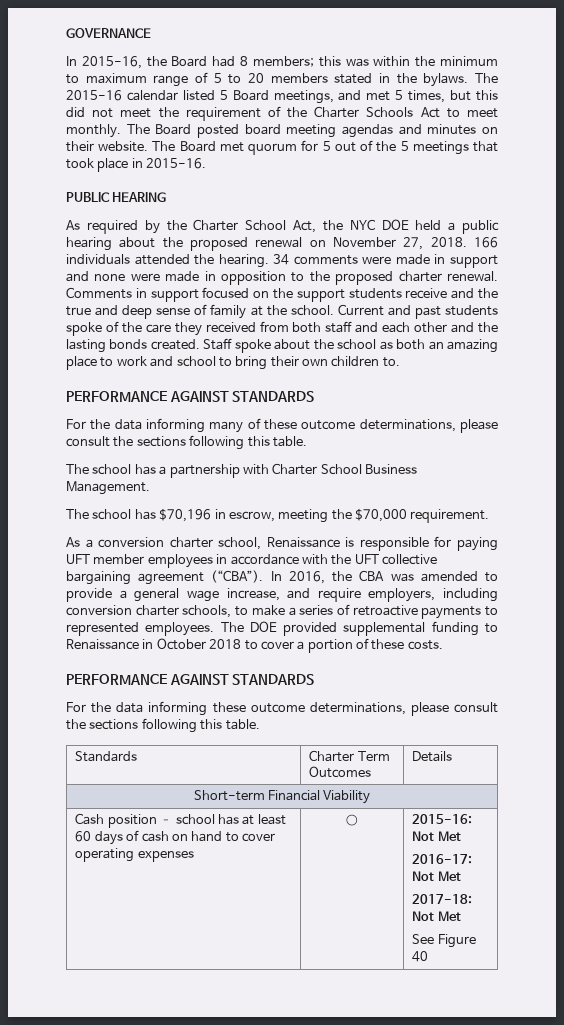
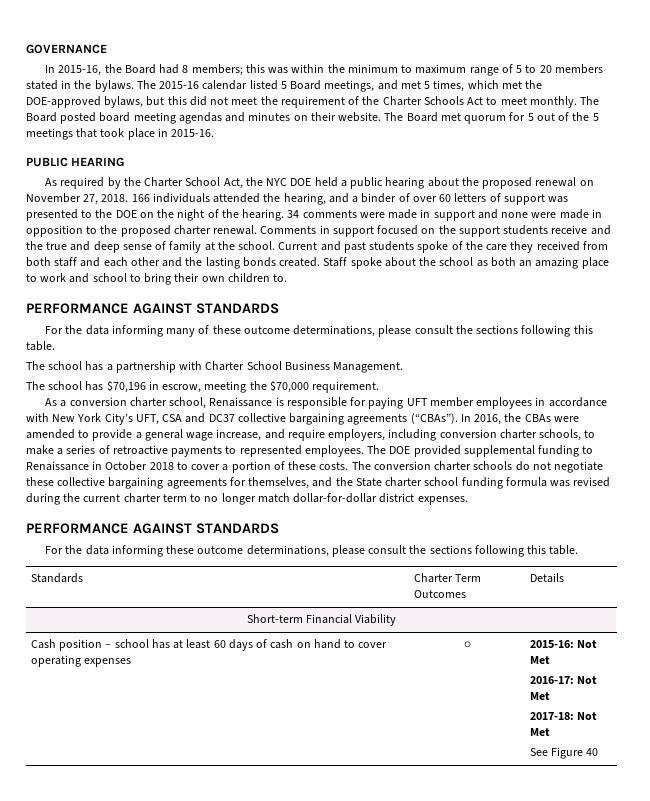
- The 2015-16 calendar listed 5 Board meetings, and met 5 times, but this did not meet the requirement of the Charter Schools Act to meet monthly.
+ The 2015-16 calendar listed 5 Board meetings, and met 5 times, which met the DOE-approved bylaws, but this did not meet the requirement of the Charter Schools Act to meet monthly.
- 166 individuals attended the hearing.
+ 166 individuals attended the hearing, and a binder of over 60 letters of support was presented to the DOE on the night of the hearing.
- As a conversion charter school, Renaissance is responsible for paying UFT member employees in accordance with the UFT collective bargaining agreement (“CBA”).
+ As a conversion charter school, Renaissance is responsible for paying UFT member employees in accordance with New York City’s UFT, CSA and DC37 collective bargaining agreements (“CBAs”).
- In 2016, the CBA was amended to provide a general wage increase, and require employers, including conversion charter schools, to make a series of retroactive payments to represented employees.
+ In 2016, the CBAs were amended to provide a general wage increase, and require employers, including conversion charter schools, to make a series of retroactive payments to represented employees.
+ The conversion charter schools do not negotiate these collective bargaining agreements for themselves, and the State charter school funding formula was revised during the current charter term to no longer match dollar-for-dollar district expenses.

